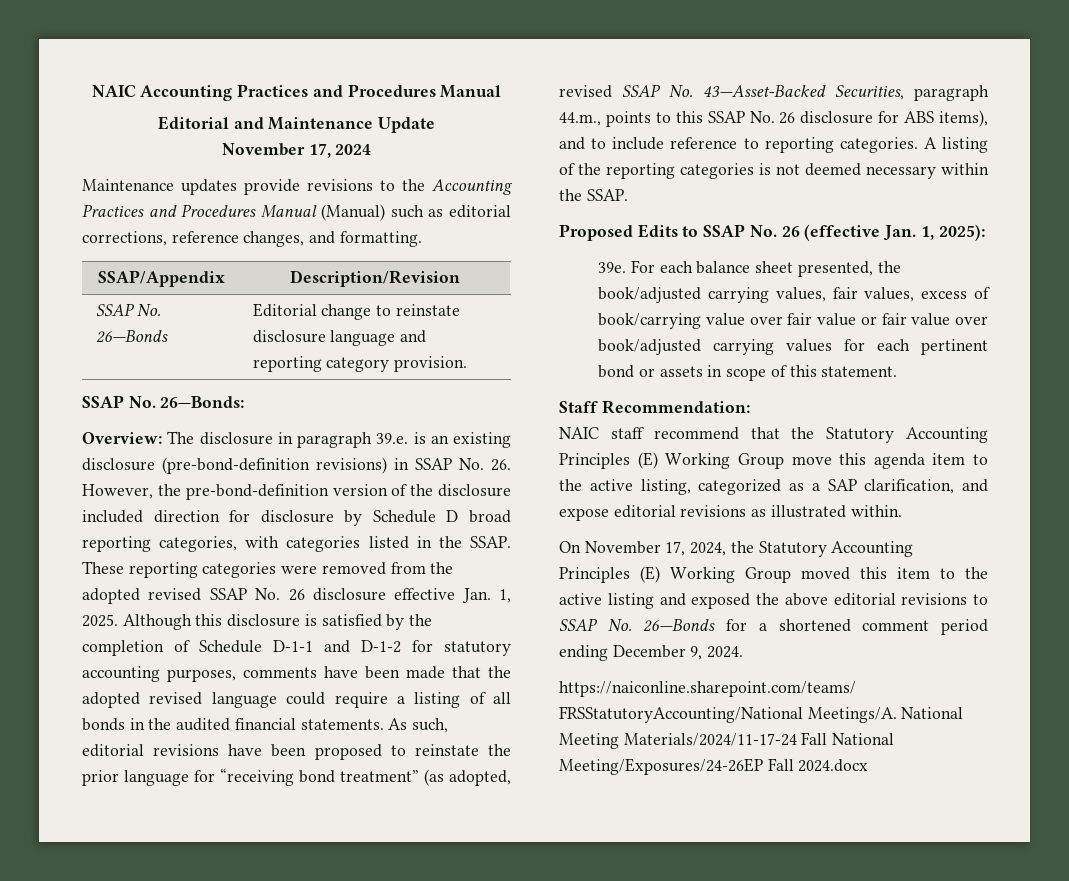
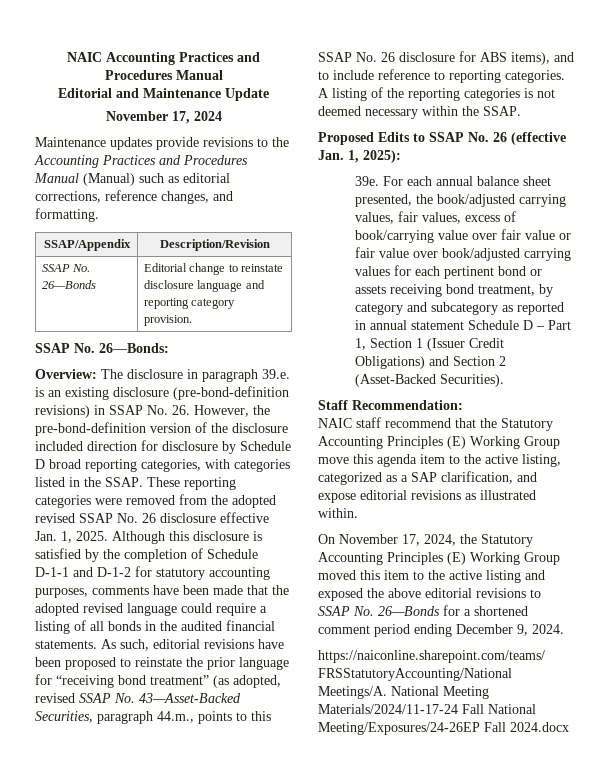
- For each balance sheet presented, the book/adjusted carrying values, fair values, excess of book/carrying value over fair value or fair value over book/adjusted carrying values for each pertinent bond or assets in scope of this statement.
+ For each annual balance sheet presented, the book/adjusted carrying values, fair values, excess of book/carrying value over fair value or fair value over book/adjusted carrying values for each pertinent bond or assets receiving bond treatment, by category and subcategory as reported in annual statement Schedule D – Part 1, Section 1 (Issuer Credit Obligations) and Section 2 (Asset-Backed Securities).

